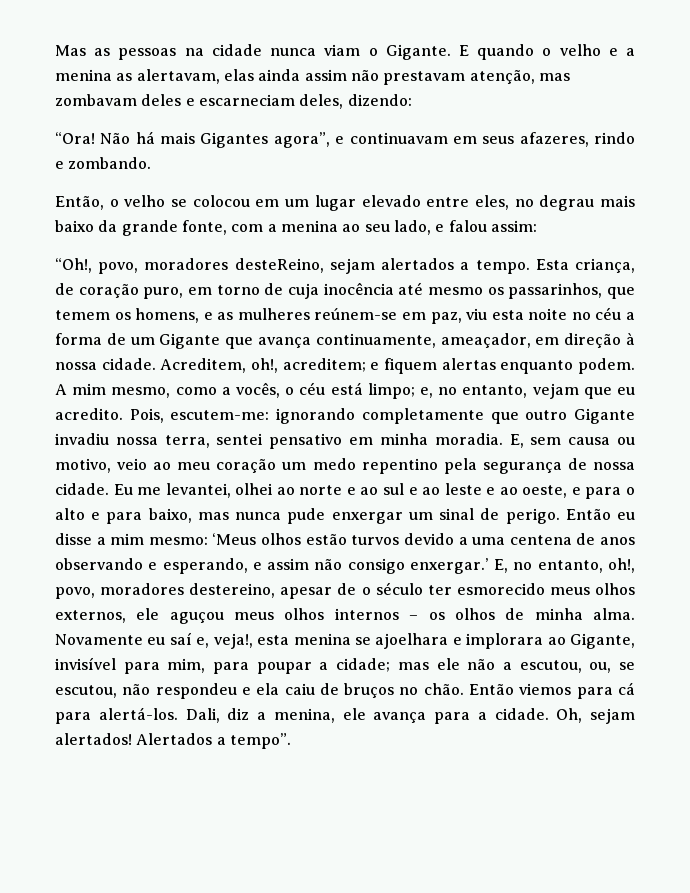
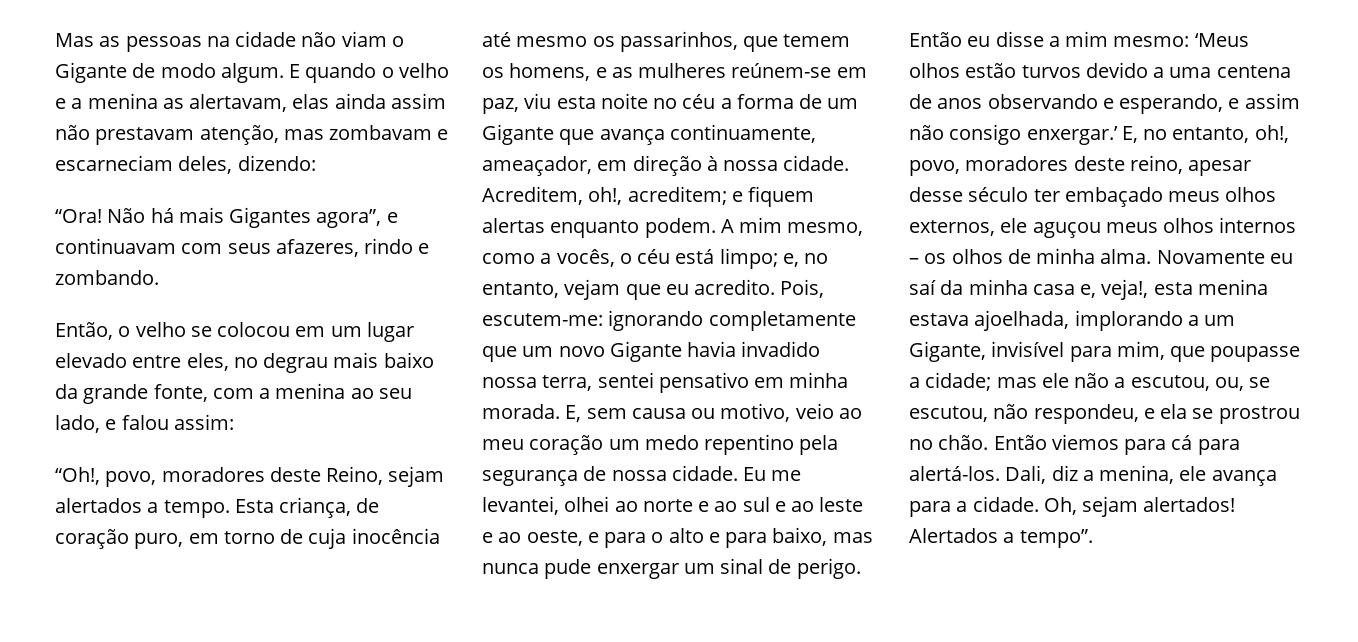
- Mas as pessoas na cidade nunca viam o Gigante.
+ Mas as pessoas na cidade não viam o Gigante de modo algum.
- E quando o velho e a menina as alertavam, elas ainda assim não prestavam atenção, mas zombavam deles e escarneciam deles, dizendo:
+ E quando o velho e a menina as alertavam, elas ainda assim não prestavam atenção, mas zombavam e escarneciam deles, dizendo:
- Não há mais Gigantes agora”, e continuavam em seus afazeres, rindo e zombando.
+ Não há mais Gigantes agora”, e continuavam com seus afazeres, rindo e zombando.
- “Oh!, povo, moradores desteReino, sejam alertados a tempo.
+ “Oh!, povo, moradores deste Reino, sejam alertados a tempo.
- Pois, escutem-me: ignorando completamente que outro Gigante invadiu nossa terra, sentei pensativo em minha moradia.
+ Pois, escutem-me: ignorando completamente que um novo Gigante havia invadido nossa terra, sentei pensativo em minha morada.
- E, no entanto, oh!, povo, moradores destereino, apesar de o século ter esmorecido meus olhos externos, ele aguçou meus olhos internos – os olhos de minha alma.
+ E, no entanto, oh!, povo, moradores deste reino, apesar desse século ter embaçado meus olhos externos, ele aguçou meus olhos internos – os olhos de minha alma.
- Novamente eu saí e, veja!, esta menina se ajoelhara e implorara ao Gigante, invisível para mim, para poupar a cidade; mas ele não a escutou, ou, se escutou, não respondeu e ela caiu de bruços no chão.
+ Novamente eu saí da minha casa e, veja!, esta menina estava ajoelhada, implorando a um Gigante, invisível para mim, que poupasse a cidade; mas ele não a escutou, ou, se escutou, não respondeu, e ela se prostrou no chão.

